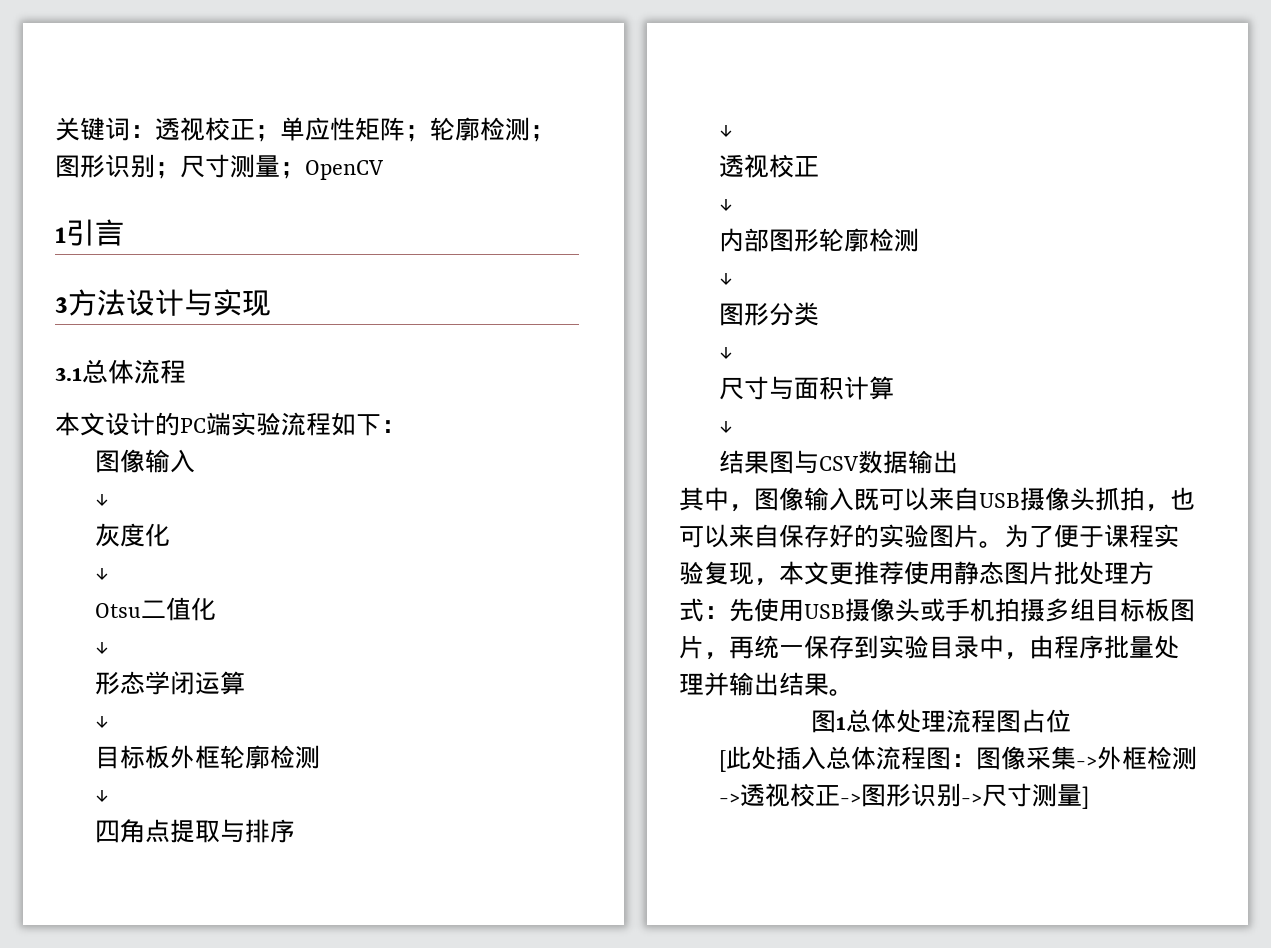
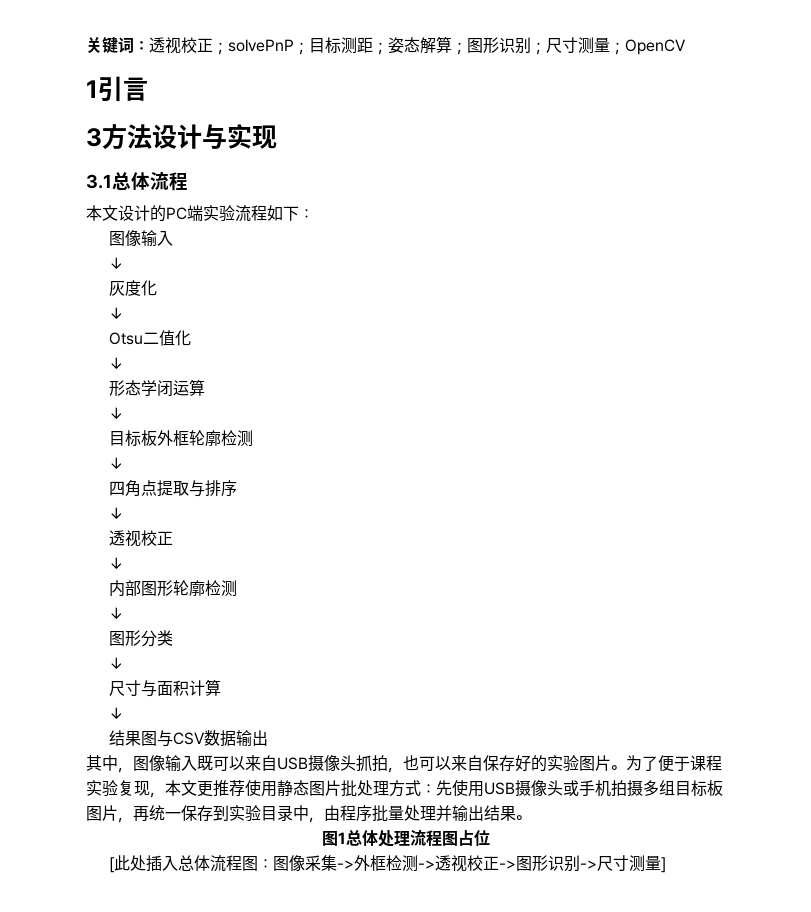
- 关键词：透视校正；单应性矩阵；轮廓检测；图形识别；尺寸测量；OpenCV
+ 关键词：透视校正；solvePnP；目标测距；姿态解算；图形识别；尺寸测量；OpenCV

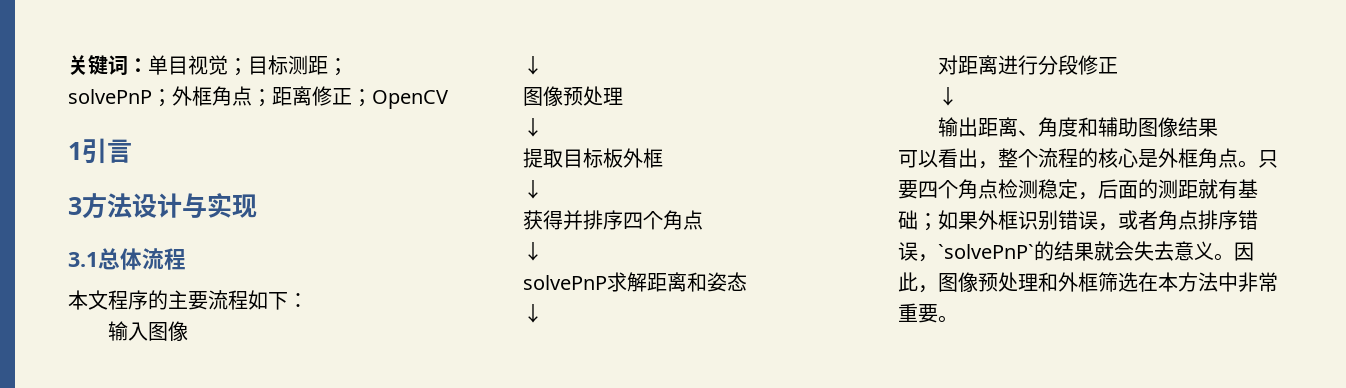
- 关键词：透视校正；solvePnP；目标测距；姿态解算；图形识别；尺寸测量；OpenCV
+ 关键词：单目视觉；目标测距；solvePnP；外框角点；距离修正；OpenCV
- 本文设计的PC端实验流程如下：
- 图像输入
+ 本文程序的主要流程如下：
+ 输入图像
  ↓
- 灰度化
+ 图像预处理
  ↓
- Otsu二值化
+ 提取目标板外框
  ↓
- 形态学闭运算
+ 获得并排序四个角点
  ↓
- 目标板外框轮廓检测
+ solvePnP求解距离和姿态
  ↓
- 四角点提取与排序
+ 对距离进行分段修正
  ↓
- 透视校正
- ↓
- 内部图形轮廓检测
- ↓
- 图形分类
- ↓
- 尺寸与面积计算
- ↓
- 结果图与CSV数据输出
- 其中，图像输入既可以来自USB摄像头抓拍，也可以来自保存好的实验图片。为了便于课程实验复现，本文更推荐使用静态图片批处理方式：先使用USB摄像头或手机拍摄多组目标板图片，再统一保存到实验目录中，由程序批量处理并输出结果。
- 图1总体处理流程图占位
- [此处插入总体流程图：图像采集->外框检测->透视校正->图形识别->尺寸测量]
+ 输出距离、角度和辅助图像结果
+ 可以看出，整个流程的核心是外框角点。只要四个角点检测稳定，后面的测距就有基础；如果外框识别错误，或者角点排序错误，`solvePnP`的结果就会失去意义。因此，图像预处理和外框筛选在本方法中非常重要。

